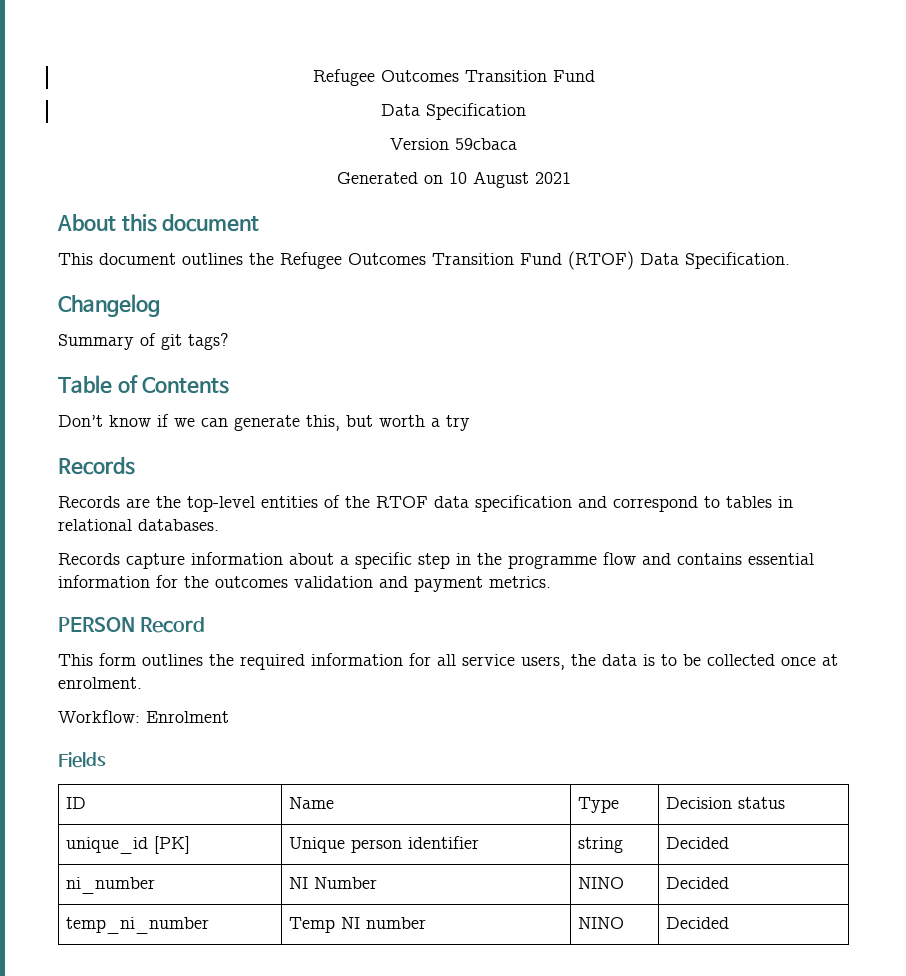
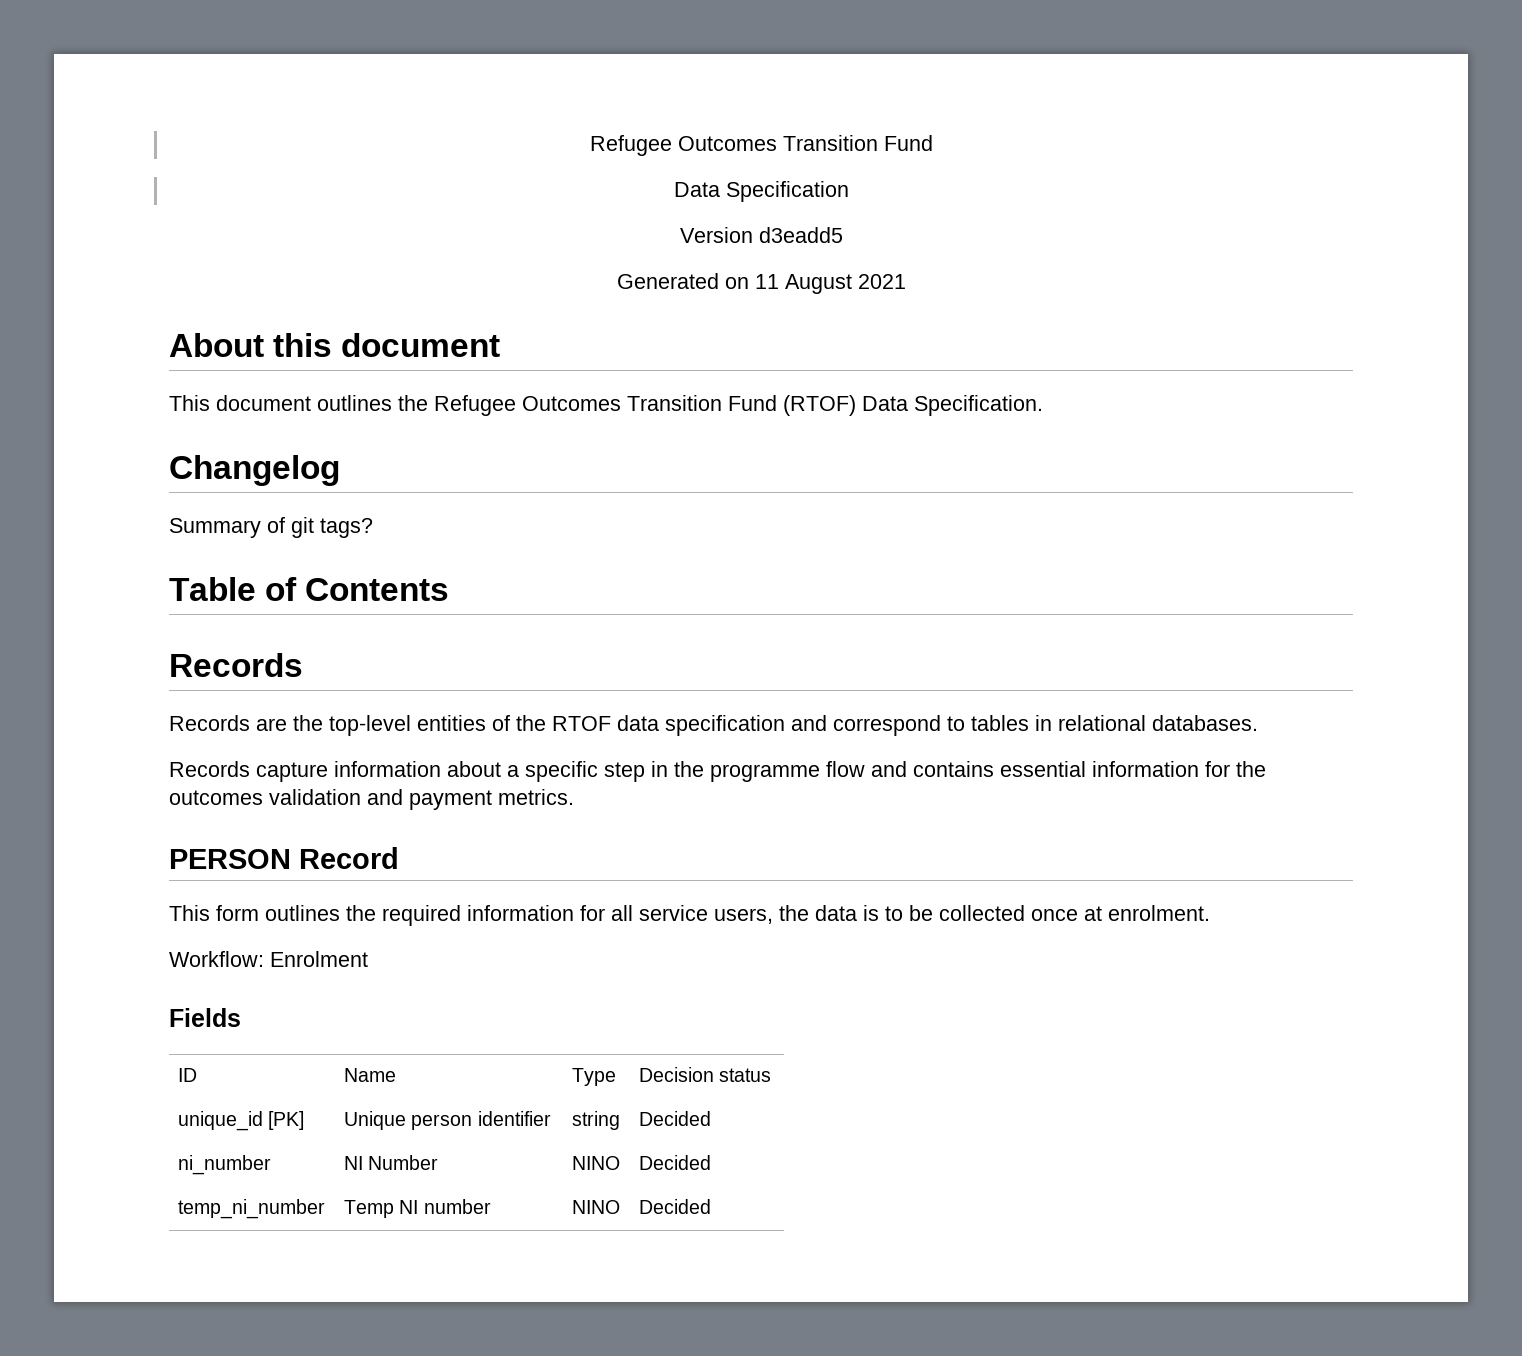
- Version 59cbaca
+ Version d3eadd5
- Generated on 10 August 2021
+ Generated on 11 August 2021
- Don’t know if we can generate this, but worth a try

